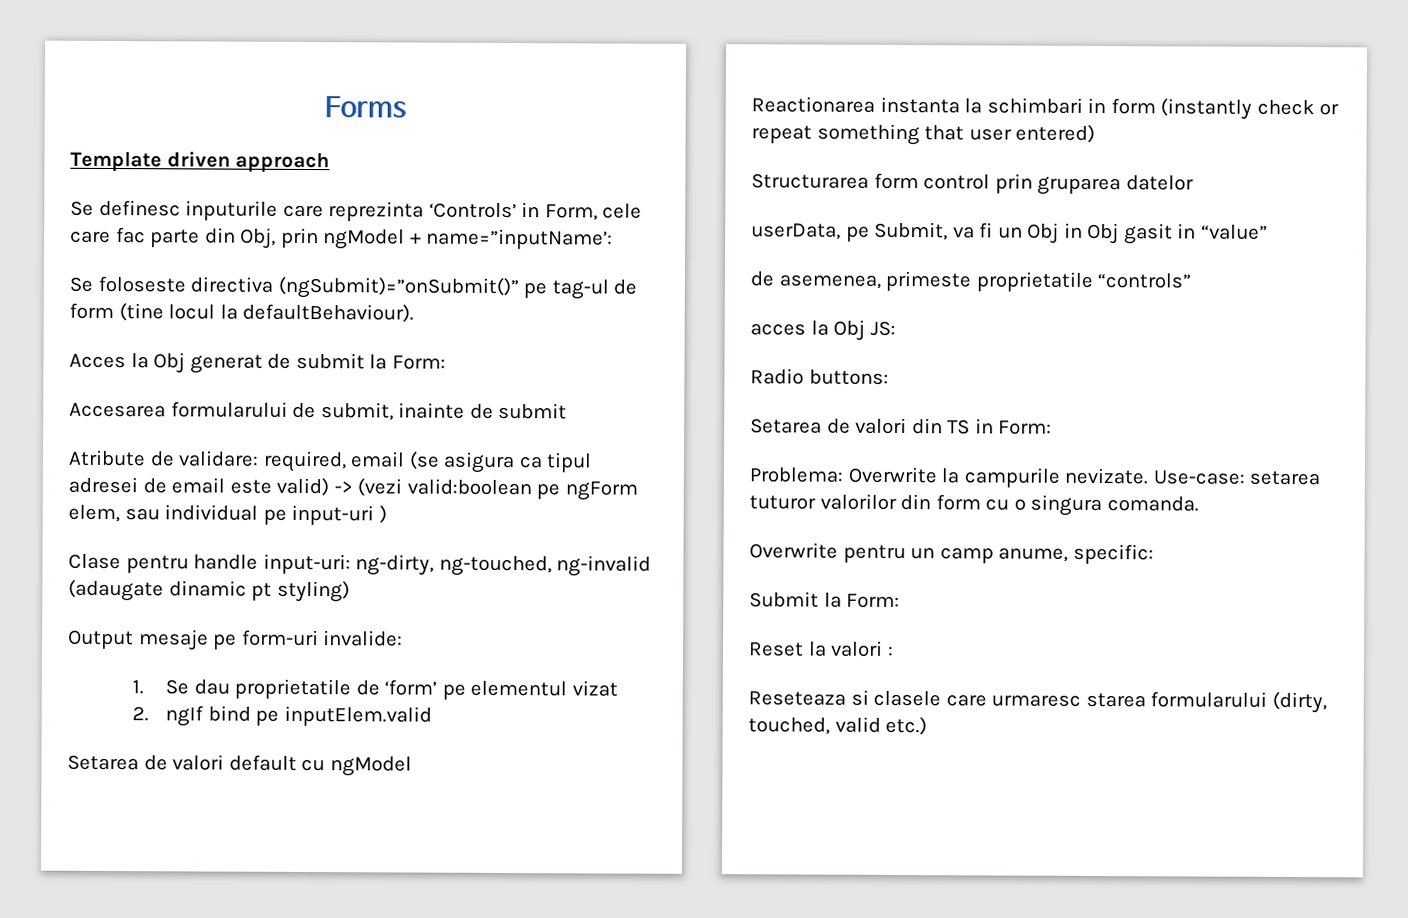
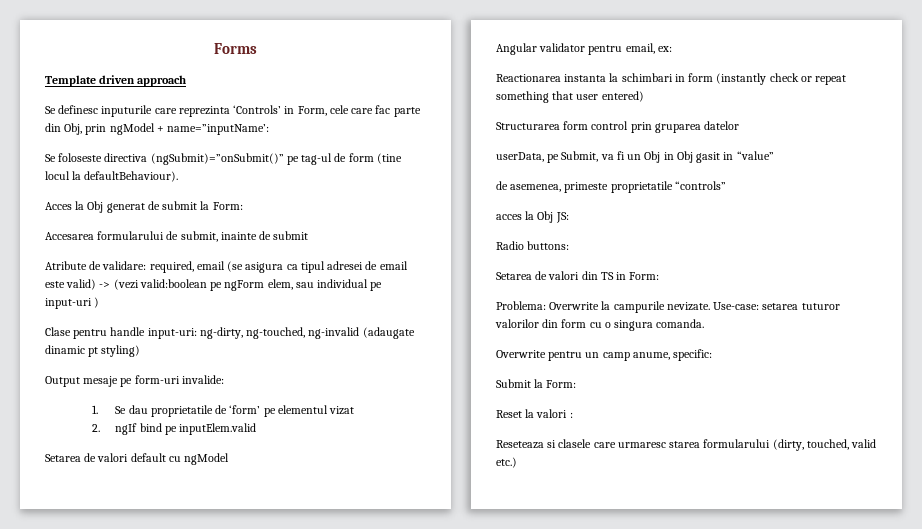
+ Angular validator pentru email, ex:

